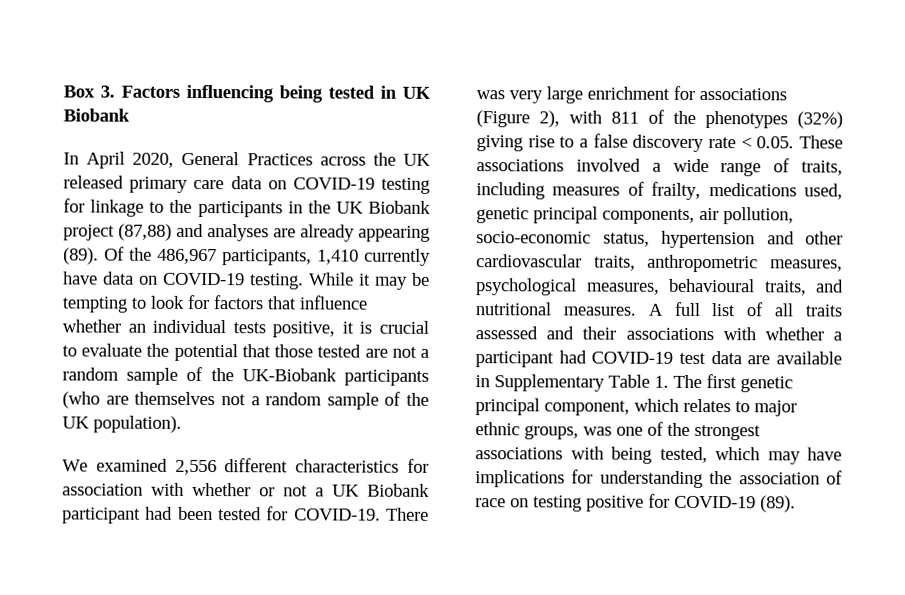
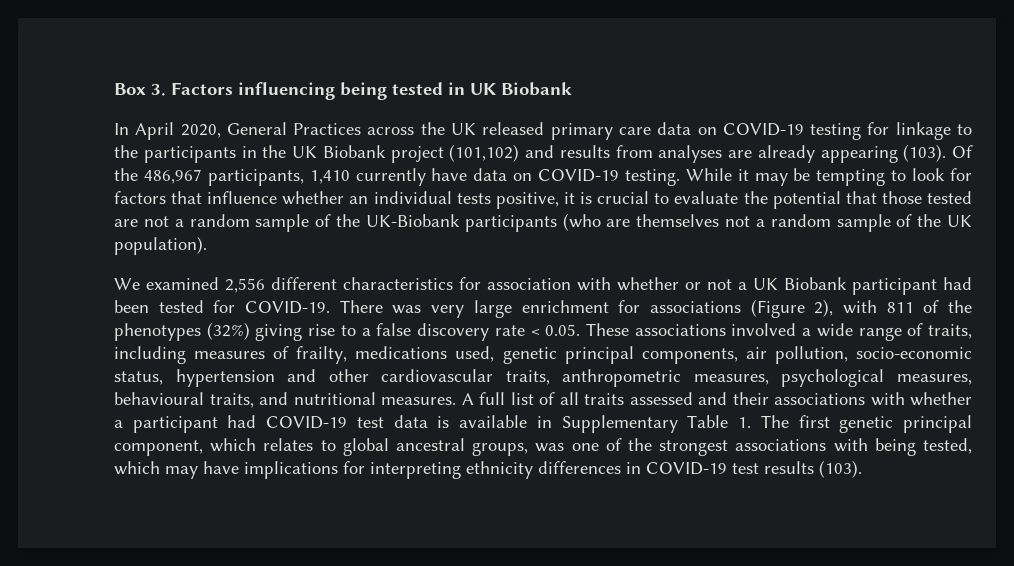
- In April 2020, General Practices across the UK released primary care data on COVID-19 testing for linkage to the participants in the UK Biobank project (87,88) and analyses are already appearing (89).
+ In April 2020, General Practices across the UK released primary care data on COVID-19 testing for linkage to the participants in the UK Biobank project (101,102) and results from analyses are already appearing (103).
- A full list of all traits assessed and their associations with whether a participant had COVID-19 test data are available in Supplementary Table 1. The first genetic principal component, which relates to major ethnic groups, was one of the strongest associations with being tested, which may have implications for understanding the association of race on testing positive for COVID-19 (89).
+ A full list of all traits assessed and their associations with whether a participant had COVID-19 test data is available in Supplementary Table 1. The first genetic principal component, which relates to global ancestral groups, was one of the strongest associations with being tested, which may have implications for interpreting ethnicity differences in COVID-19 test results (103).

